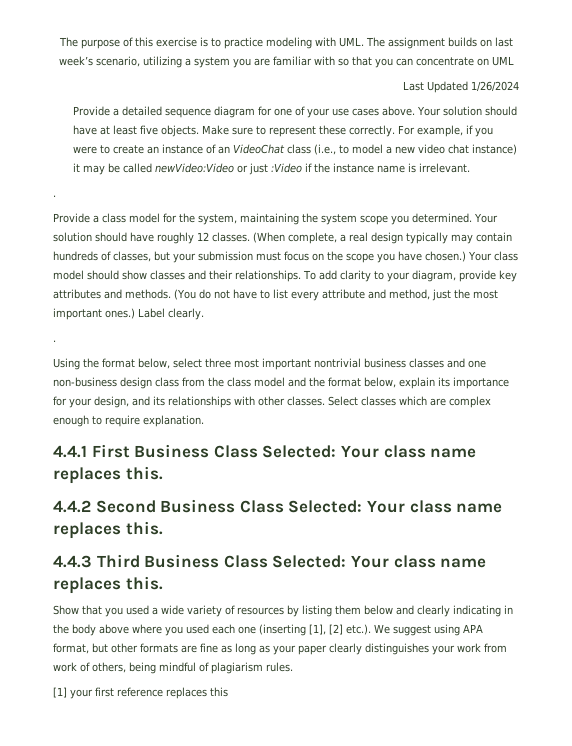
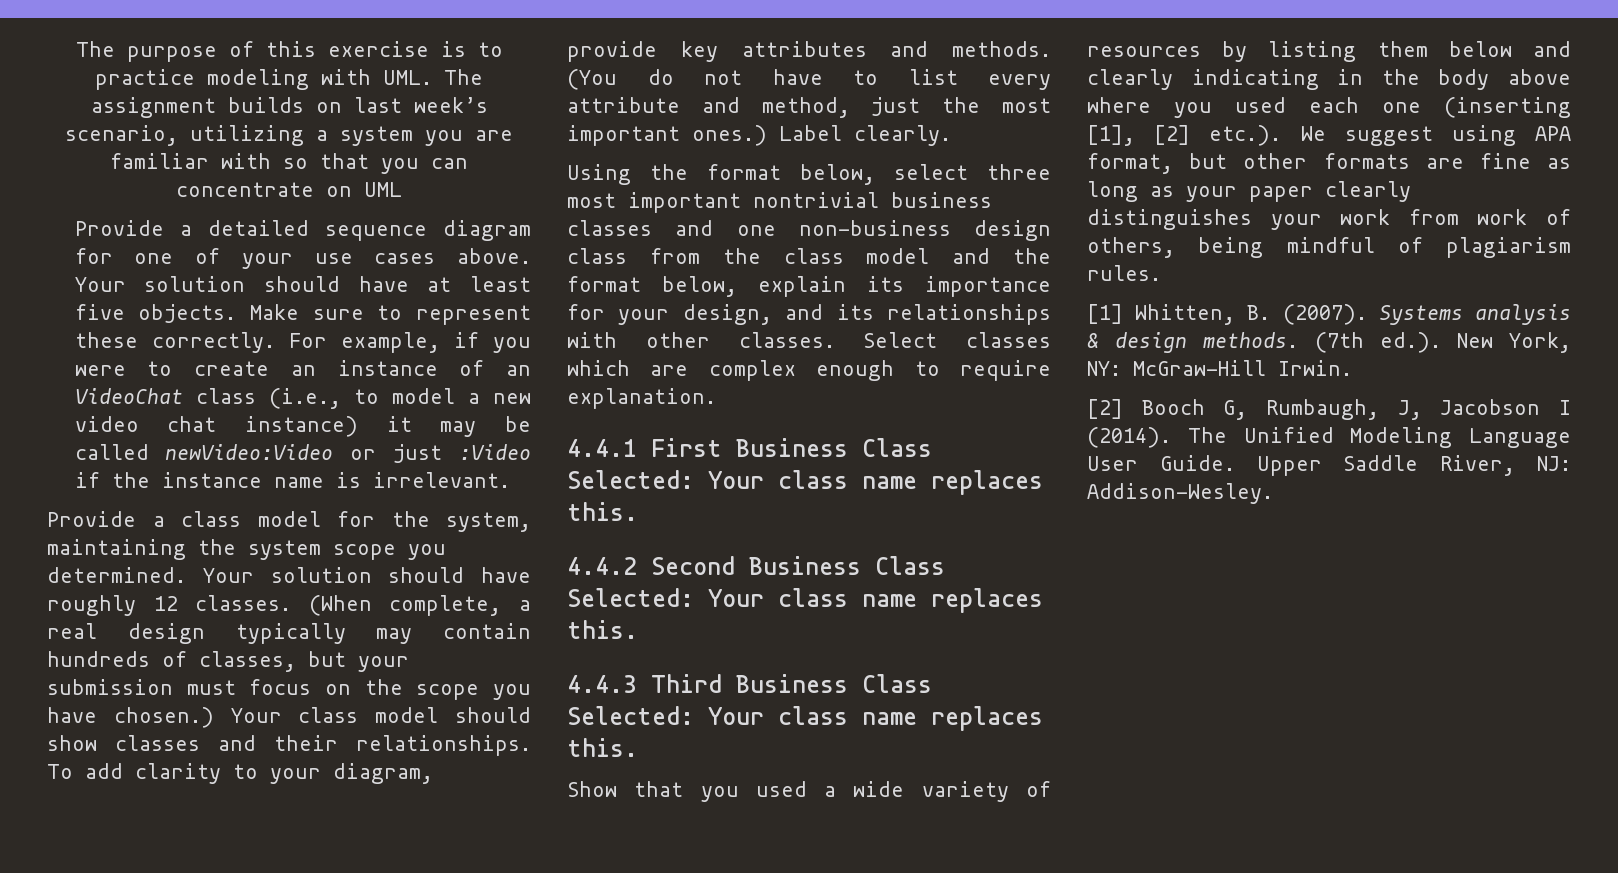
- Last Updated 1/26/2024
  For example, if you were to create an instance of an VideoChat class (i.e., to model a new video chat instance) it may be called newVideo:Video or just :Video if the instance name is irrelevant.
- .
  Label clearly.
- .
- [1] your first reference replaces this
+ [1] Whitten, B. (2007). Systems analysis & design methods. (7th ed.). New York, NY: McGraw-Hill Irwin.
+ [2] Booch G, Rumbaugh, J, Jacobson I (2014). The Unified Modeling Language User Guide. Upper Saddle River, NJ: Addison-Wesley.

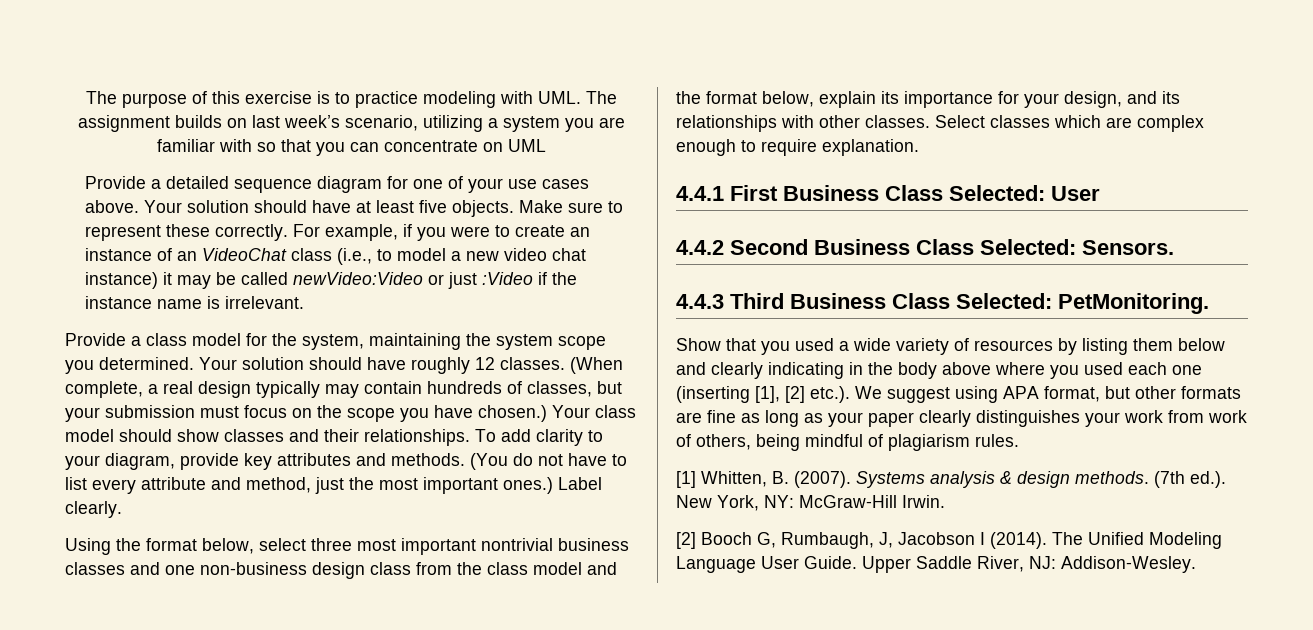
- 4.4.1 First Business Class Selected: Your class name replaces this.
+ 4.4.1 First Business Class Selected: User
- 4.4.2 Second Business Class Selected: Your class name replaces this.
+ 4.4.2 Second Business Class Selected: Sensors.
- 4.4.3 Third Business Class Selected: Your class name replaces this.
+ 4.4.3 Third Business Class Selected: PetMonitoring.

